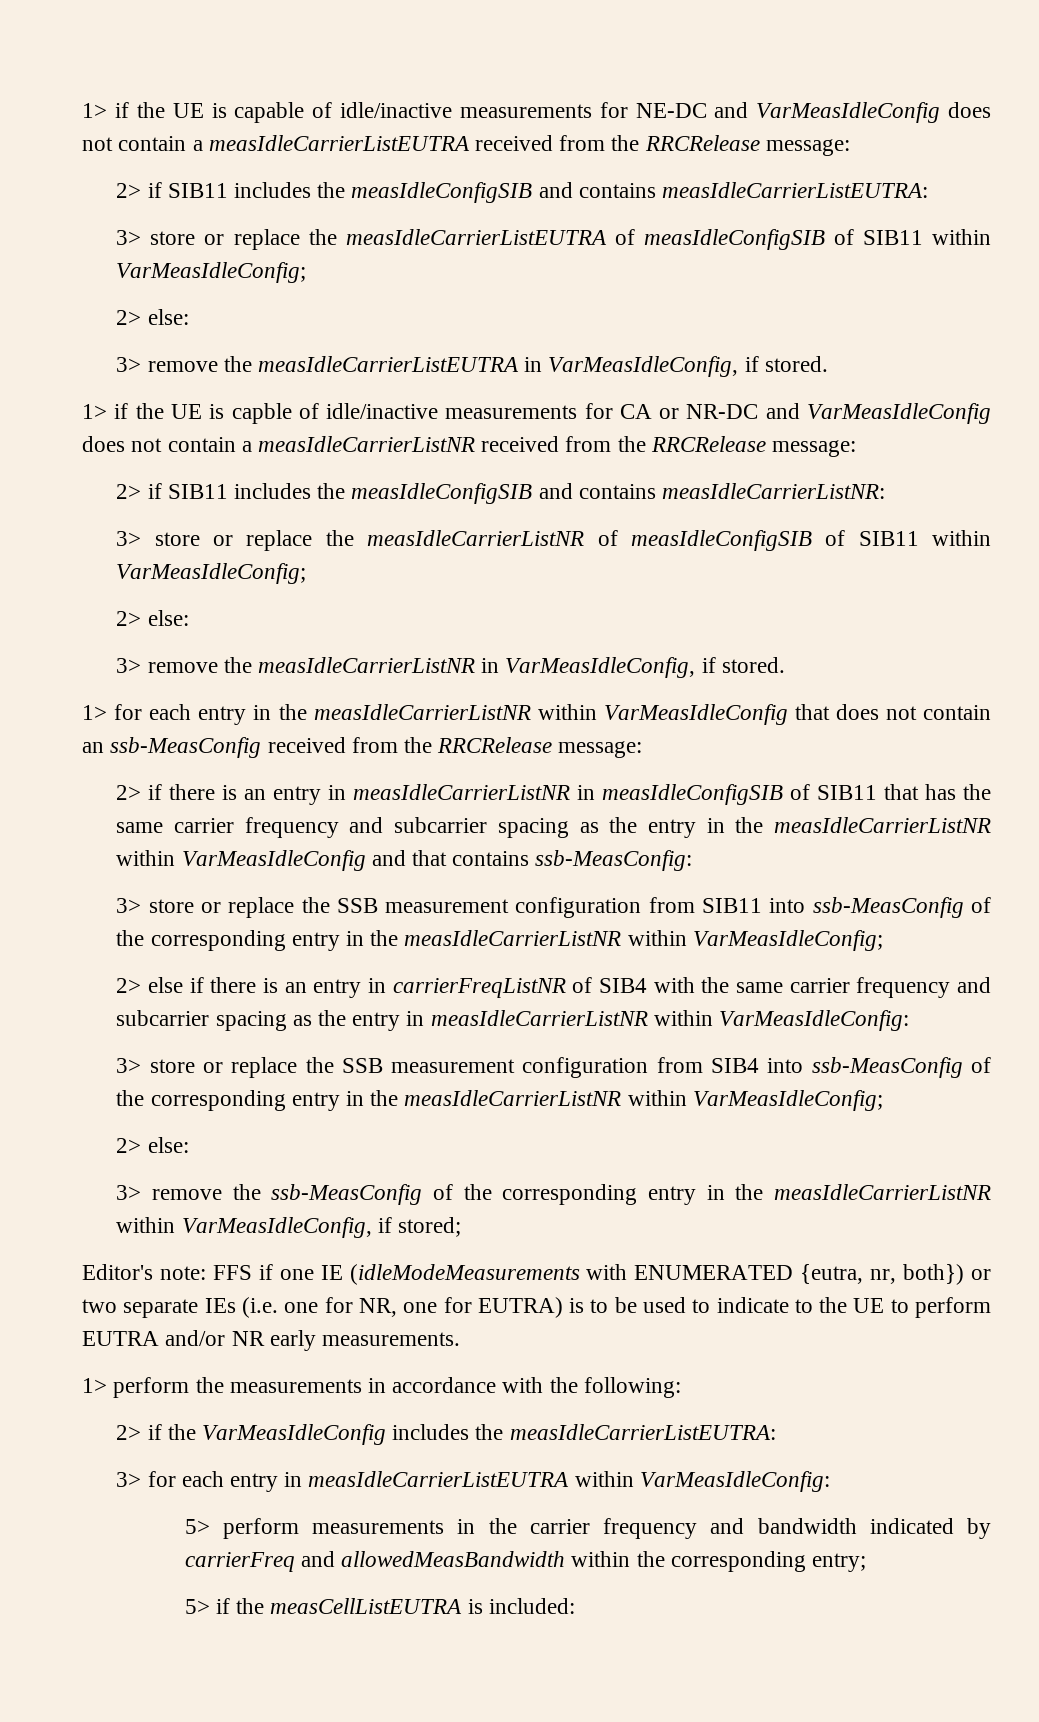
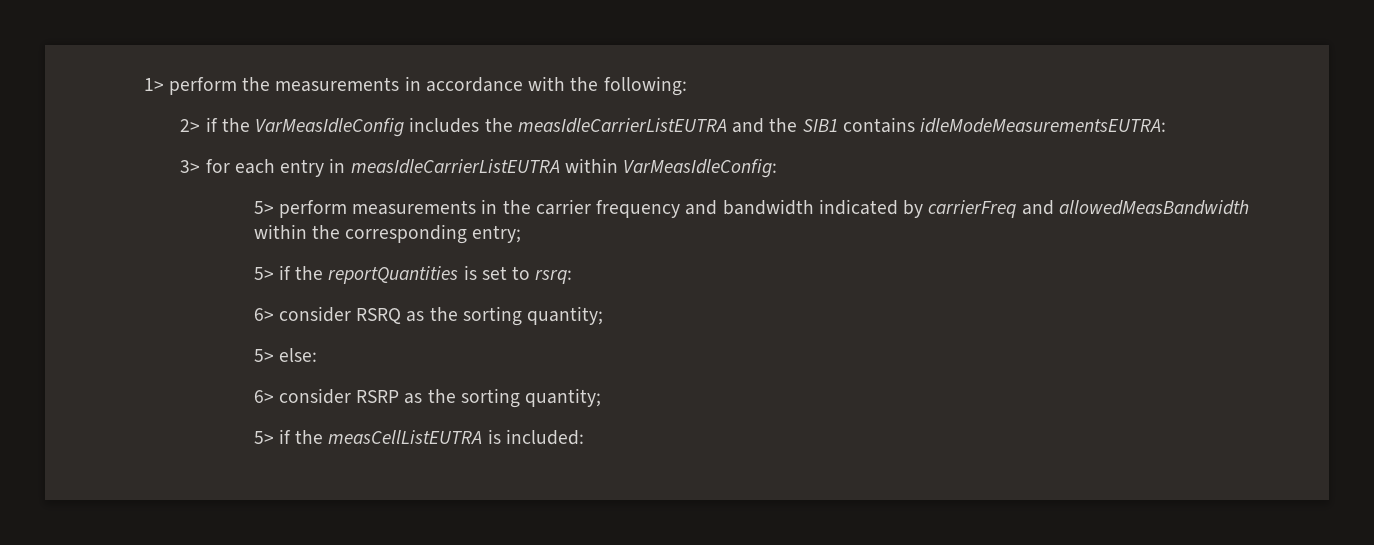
- 1> if the UE is capable of idle/inactive measurements for NE-DC and VarMeasIdleConfig does not contain a measIdleCarrierListEUTRA received from the RRCRelease message:
- 2> if SIB11 includes the measIdleConfigSIB and contains measIdleCarrierListEUTRA:
- 3> store or replace the measIdleCarrierListEUTRA of measIdleConfigSIB of SIB11 within VarMeasIdleConfig;
- 2> else:
- 3> remove the measIdleCarrierListEUTRA in VarMeasIdleConfig, if stored.
- 1> if the UE is capble of idle/inactive measurements for CA or NR-DC and VarMeasIdleConfig does not contain a measIdleCarrierListNR received from the RRCRelease message:
- 2> if SIB11 includes the measIdleConfigSIB and contains measIdleCarrierListNR:
- 3> store or replace the measIdleCarrierListNR of measIdleConfigSIB of SIB11 within VarMeasIdleConfig;
- 2> else:
- 3> remove the measIdleCarrierListNR in VarMeasIdleConfig, if stored.
- 1> for each entry in the measIdleCarrierListNR within VarMeasIdleConfig that does not contain an ssb-MeasConfig received from the RRCRelease message:
- 2> if there is an entry in measIdleCarrierListNR in measIdleConfigSIB of SIB11 that has the same carrier frequency and subcarrier spacing as the entry in the measIdleCarrierListNR within VarMeasIdleConfig and that contains ssb-MeasConfig:
- 3> store or replace the SSB measurement configuration from SIB11 into ssb-MeasConfig of the corresponding entry in the measIdleCarrierListNR within VarMeasIdleConfig;
- 2> else if there is an entry in carrierFreqListNR of SIB4 with the same carrier frequency and subcarrier spacing as the entry in measIdleCarrierListNR within VarMeasIdleConfig:
- 3> store or replace the SSB measurement configuration from SIB4 into ssb-MeasConfig of the corresponding entry in the measIdleCarrierListNR within VarMeasIdleConfig;
- 2> else:
- 3> remove the ssb-MeasConfig of the corresponding entry in the measIdleCarrierListNR within VarMeasIdleConfig, if stored;
- Editor's note: FFS if one IE (idleModeMeasurements with ENUMERATED {eutra, nr, both}) or two separate IEs (i.e. one for NR, one for EUTRA) is to be used to indicate to the UE to perform EUTRA and/or NR early measurements.
- 2> if the VarMeasIdleConfig includes the measIdleCarrierListEUTRA:
+ 2> if the VarMeasIdleConfig includes the measIdleCarrierListEUTRA and the SIB1 contains idleModeMeasurementsEUTRA:
+ 5> if the reportQuantities is set to rsrq:
+ 6> consider RSRQ as the sorting quantity;
+ 5> else:
+ 6> consider RSRP as the sorting quantity;

